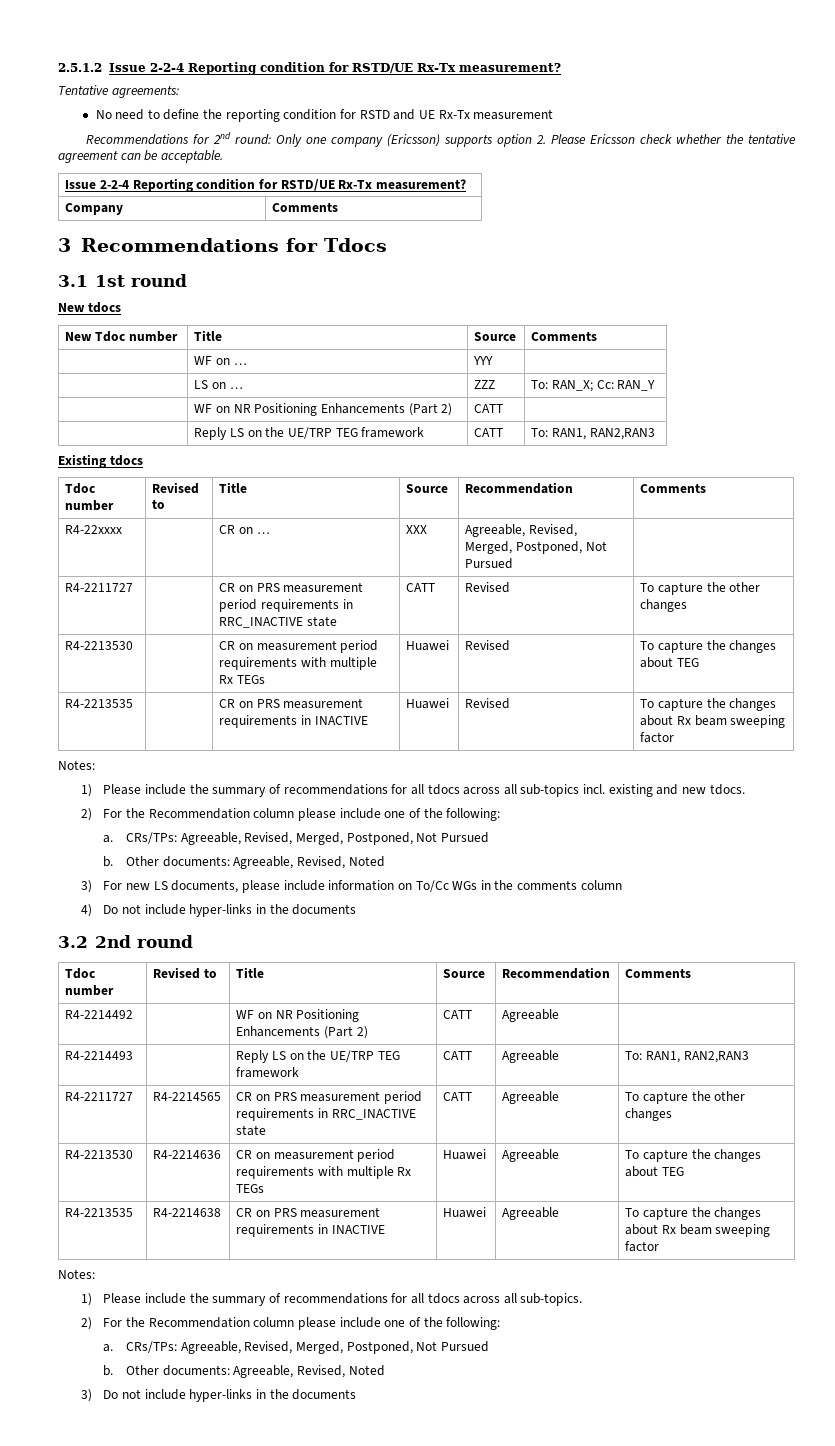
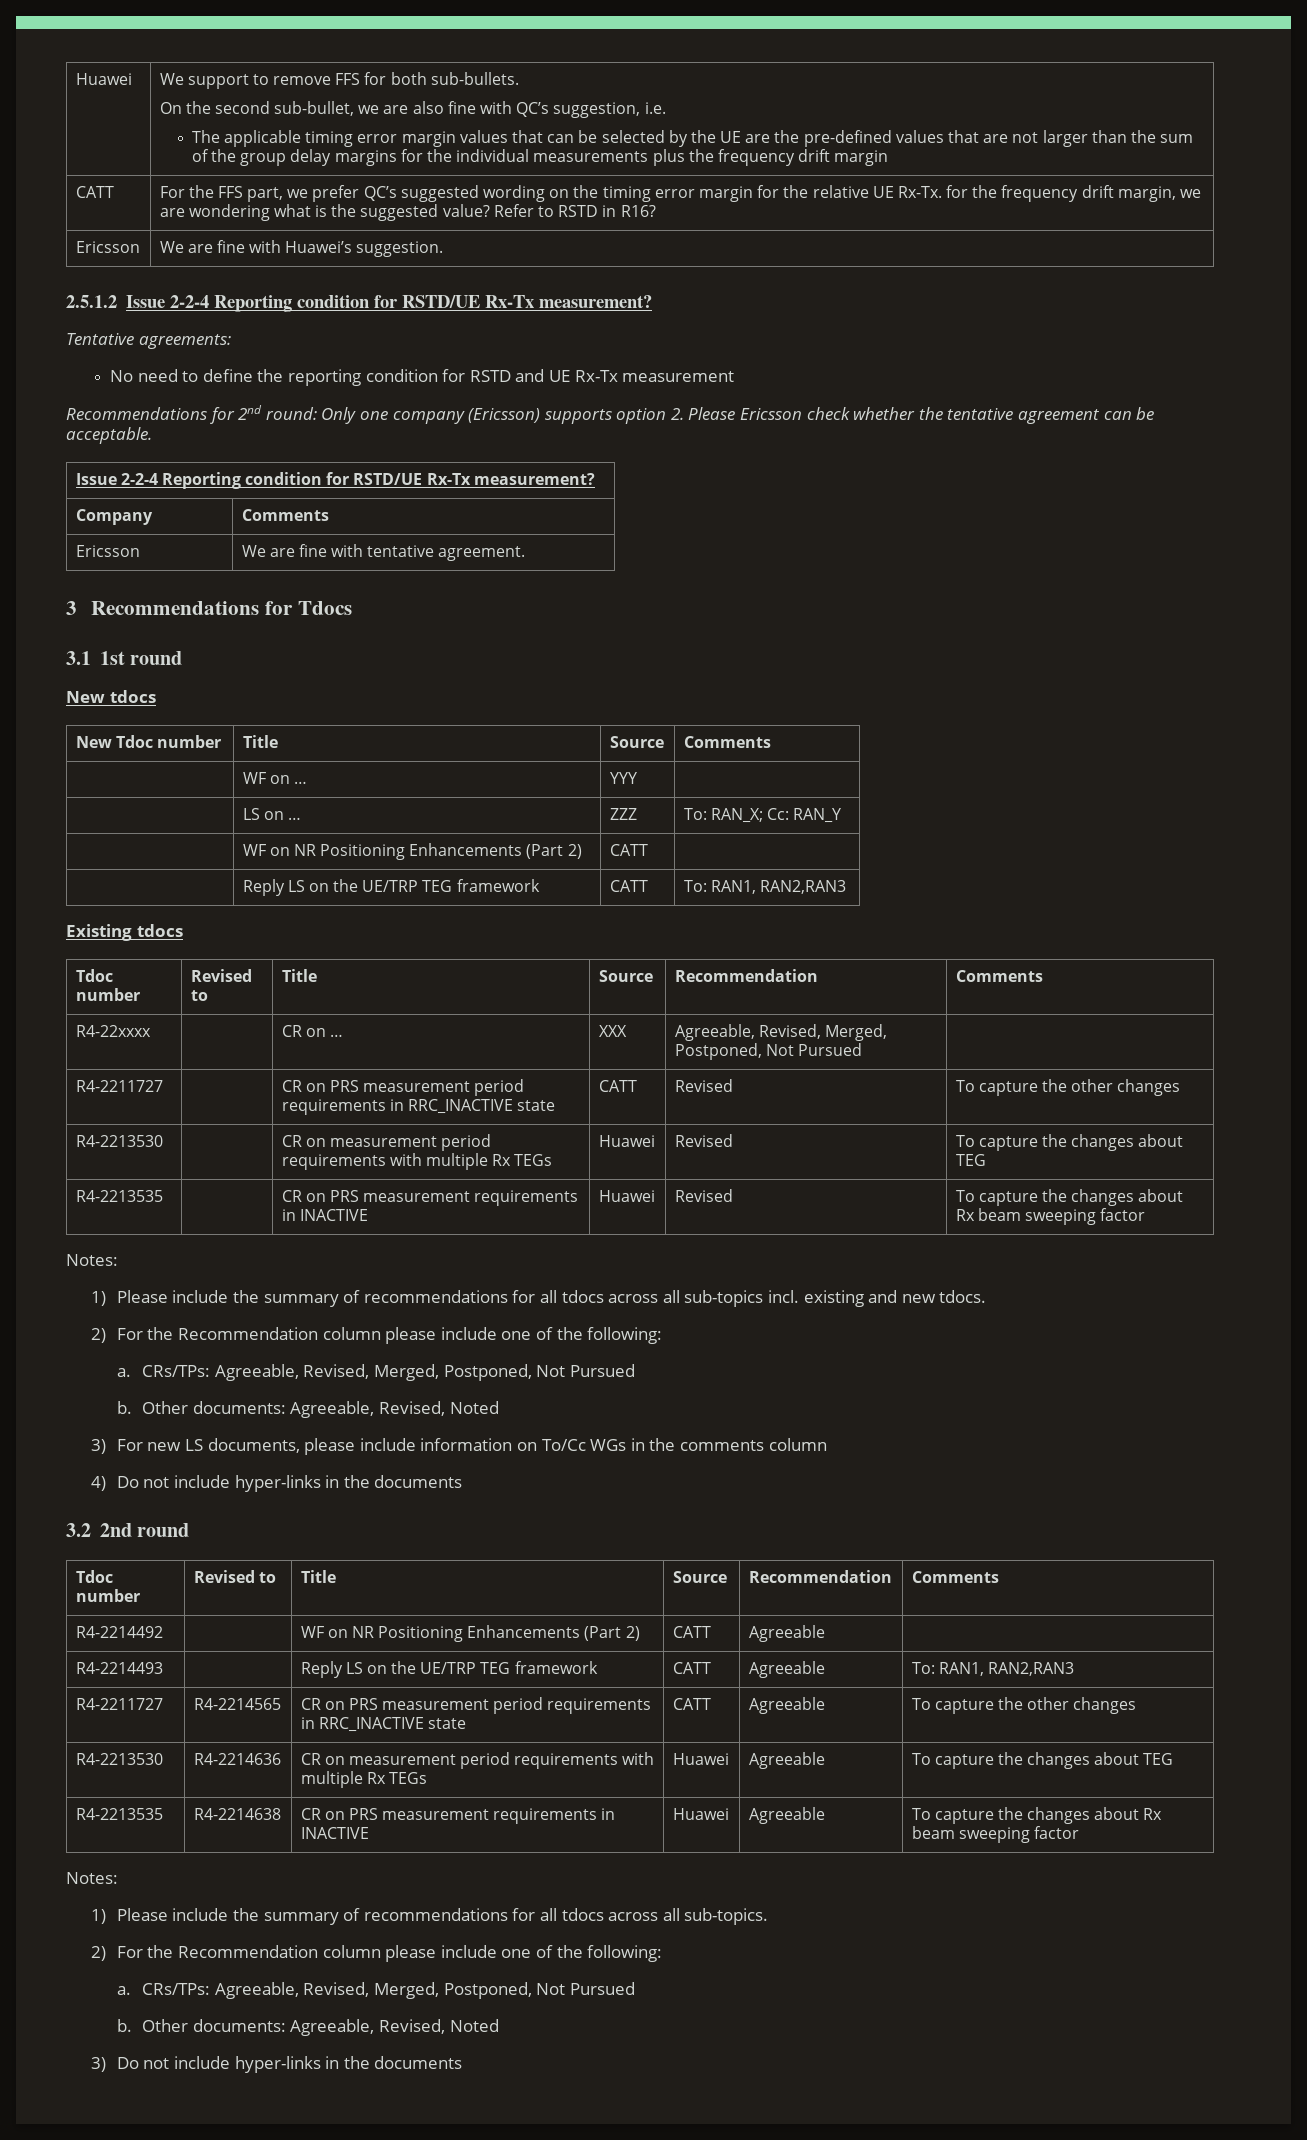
+ Huawei | We support to remove FFS for both sub-bullets.
+ On the second sub-bullet, we are also fine with QC’s suggestion, i.e.
+ The applicable timing error margin values that can be selected by the UE are the pre-defined values that are not larger than the sum of the group delay margins for the individual measurements plus the frequency drift margin
+ CATT | For the FFS part, we prefer QC’s suggested wording on the timing error margin for the relative UE Rx-Tx. for the frequency drift margin, we are wondering what is the suggested value? Refer to RSTD in R16?
+ Ericsson | We are fine with Huawei’s suggestion.
+ Ericsson | We are fine with tentative agreement.

